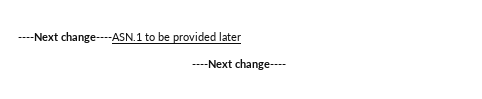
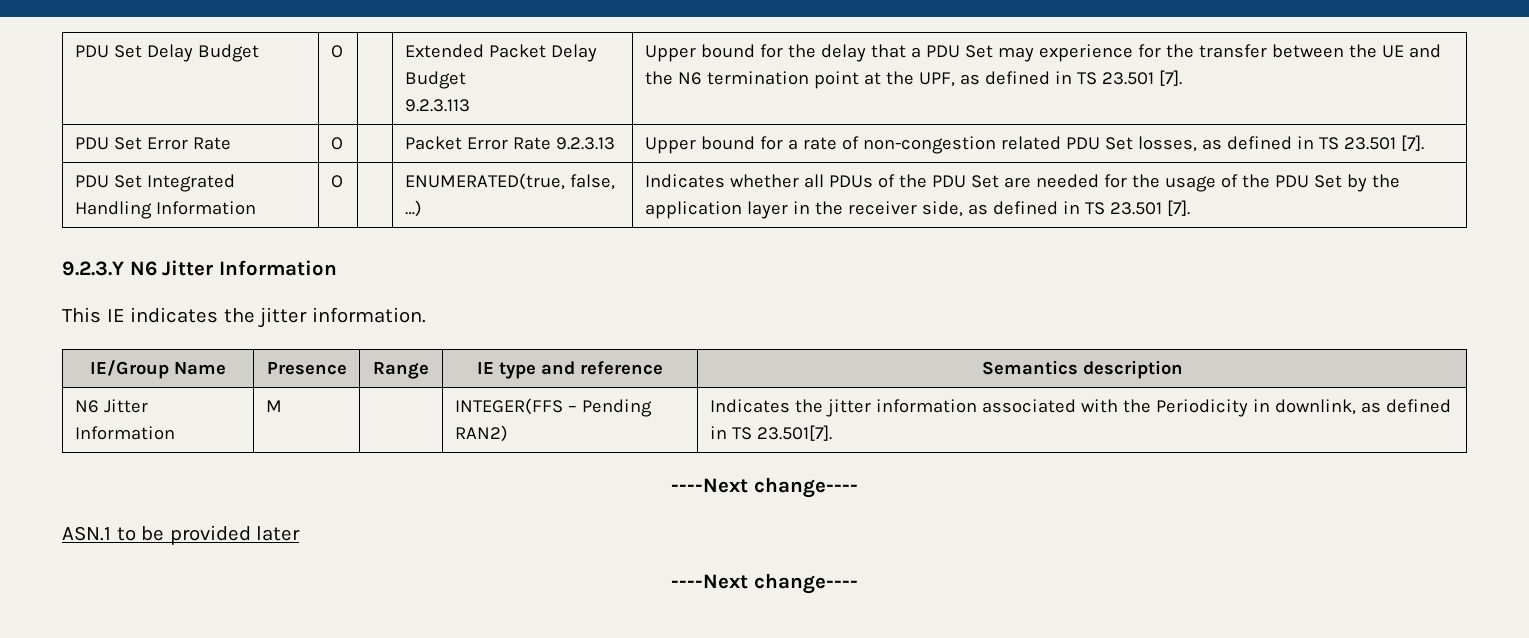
- ----Next change----ASN.1 to be provided later
+ PDU Set Delay Budget | O | | Extended Packet Delay Budget
+ 9.2.3.113 | Upper bound for the delay that a PDU Set may experience for the transfer between the UE and the N6 termination point at the UPF, as defined in TS 23.501 [7].
+ PDU Set Error Rate | O | | Packet Error Rate 9.2.3.13 | Upper bound for a rate of non-congestion related PDU Set losses, as defined in TS 23.501 [7].
+ PDU Set Integrated Handling Information | O | | ENUMERATED(true, false, …) | Indicates whether all PDUs of the PDU Set are needed for the usage of the PDU Set by the application layer in the receiver side, as defined in TS 23.501 [7].
+ 9.2.3.Y N6 Jitter Information
+ This IE indicates the jitter information.
+ IE/Group Name | Presence | Range | IE type and reference | Semantics description
+ N6 Jitter Information | M | | INTEGER(FFS – Pending RAN2) | Indicates the jitter information associated with the Periodicity in downlink, as defined in TS 23.501[7].
+ ----Next change----
+ ASN.1 to be provided later

